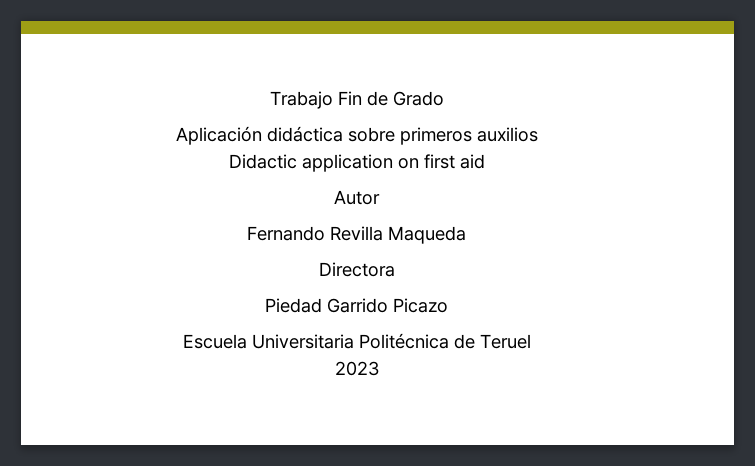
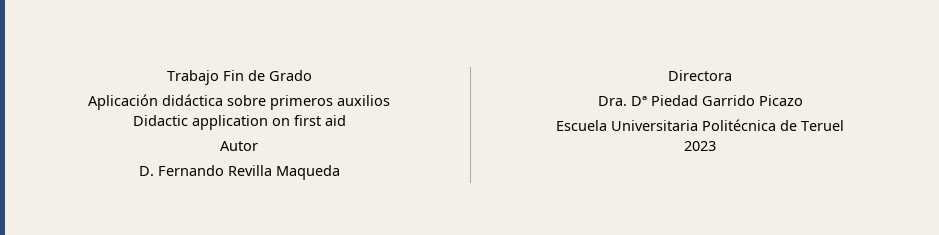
- Fernando Revilla Maqueda
+ D. Fernando Revilla Maqueda
- Piedad Garrido Picazo
+ Dra. Dª Piedad Garrido Picazo

